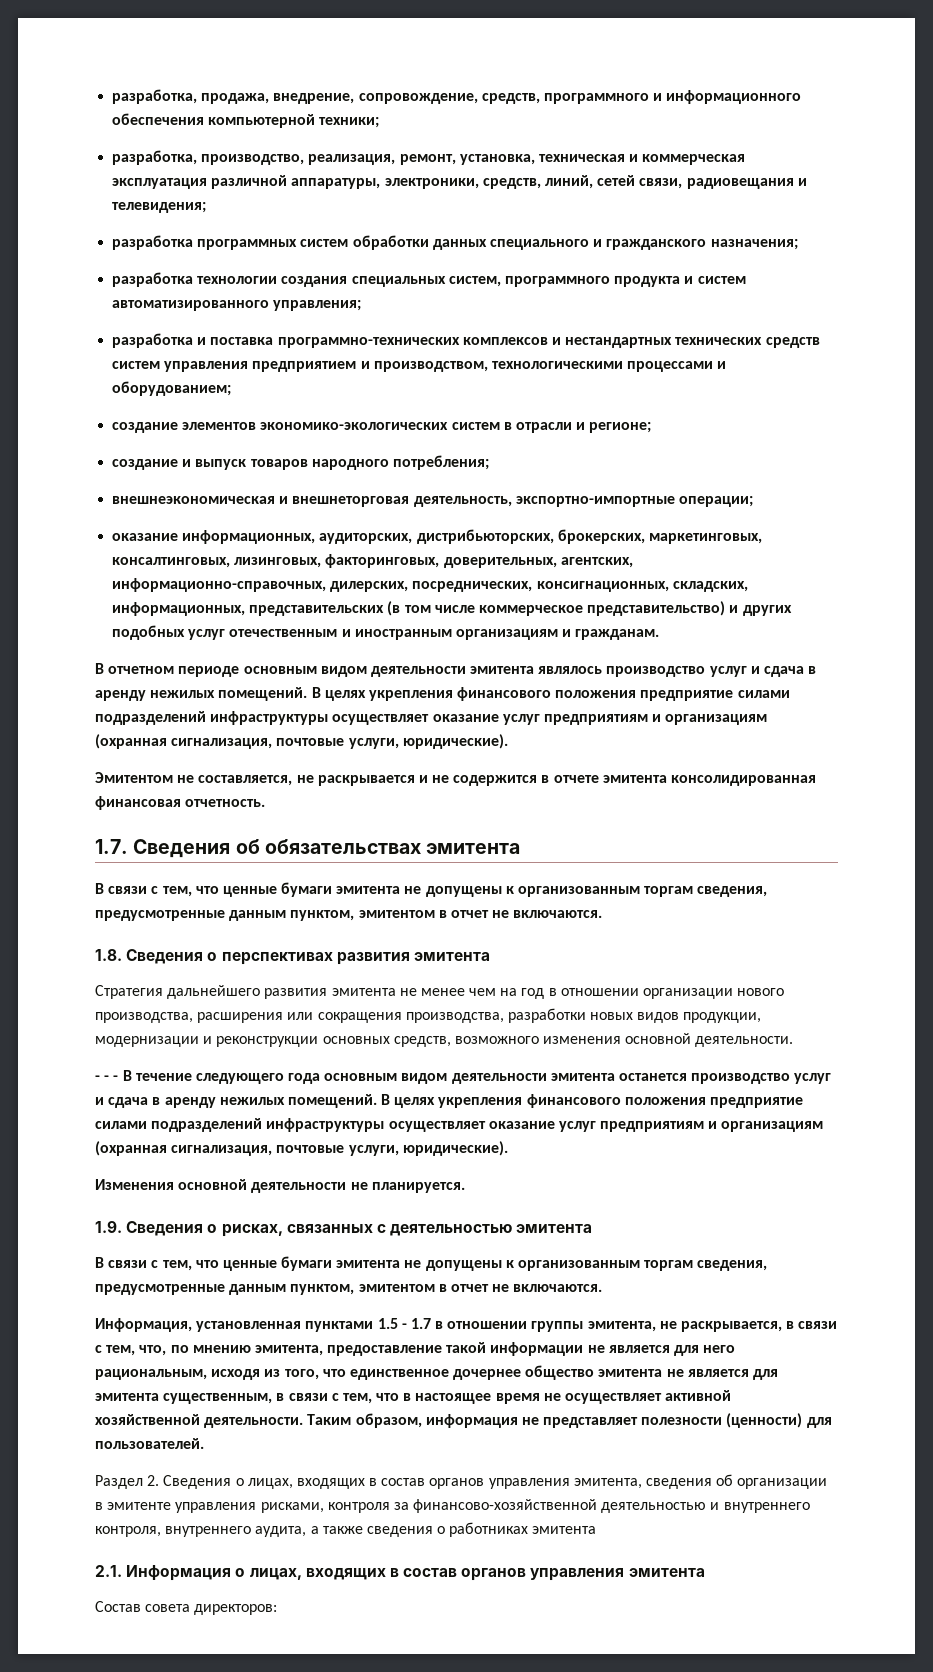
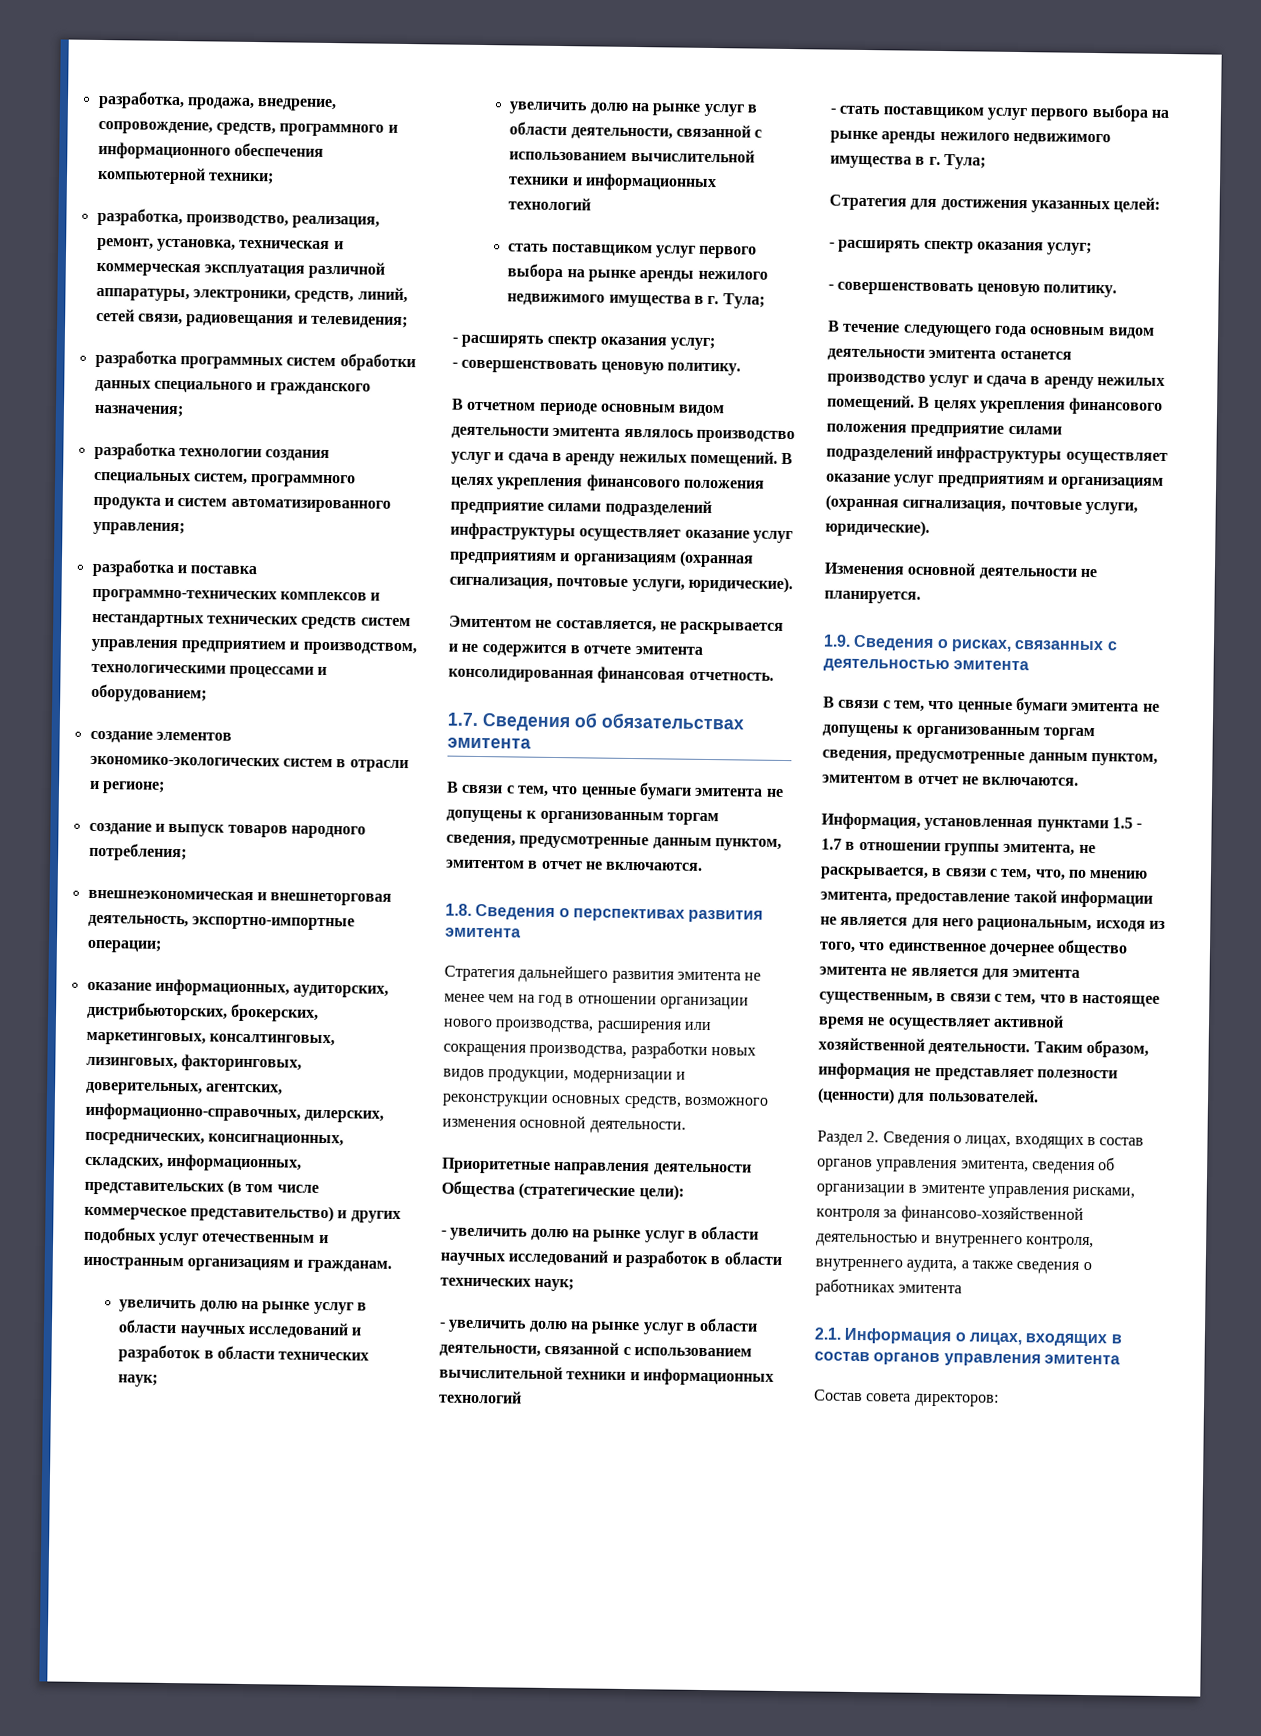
  оказание информационных, аудиторских, дистрибьюторских, брокерских, маркетинговых, консалтинговых, лизинговых, факторинговых, доверительных, агентских, информационно-справочных, дилерских, посреднических, консигнационных, складских, информационных, представительских (в том числе коммерческое представительство) и других подобных услуг отечественным и иностранным организациям и гражданам.
+ увеличить долю на рынке услуг в области научных исследований и разработок в области технических наук;
+ увеличить долю на рынке услуг в области деятельности, связанной с использованием вычислительной техники и информационных технологий
+ стать поставщиком услуг первого выбора на рынке аренды нежилого недвижимого имущества в г. Тула;
+ - расширять спектр оказания услуг;
+ - совершенствовать ценовую политику.
- - - - В течение следующего года основным видом деятельности эмитента останется производство услуг и сдача в аренду нежилых помещений.
+ Приоритетные направления деятельности Общества (стратегические цели):
+ - увеличить долю на рынке услуг в области научных исследований и разработок в области технических наук;
+ - увеличить долю на рынке услуг в области деятельности, связанной с использованием вычислительной техники и информационных технологий
+ - стать поставщиком услуг первого выбора на рынке аренды нежилого недвижимого имущества в г. Тула;
+ Стратегия для достижения указанных целей:
+ - расширять спектр оказания услуг;
+ - совершенствовать ценовую политику.
+ В течение следующего года основным видом деятельности эмитента останется производство услуг и сдача в аренду нежилых помещений.

